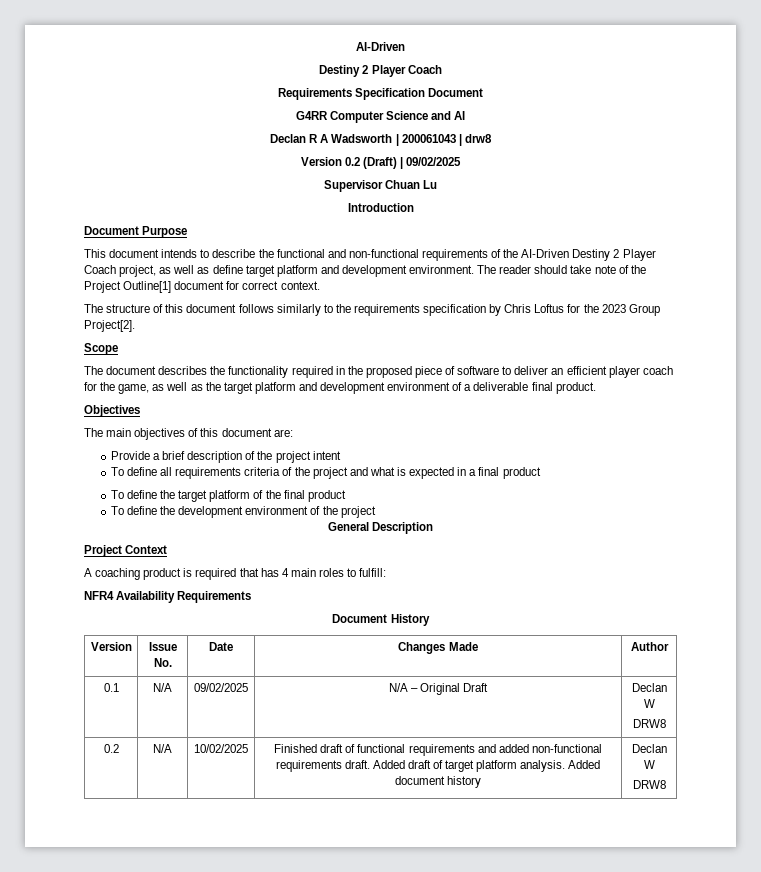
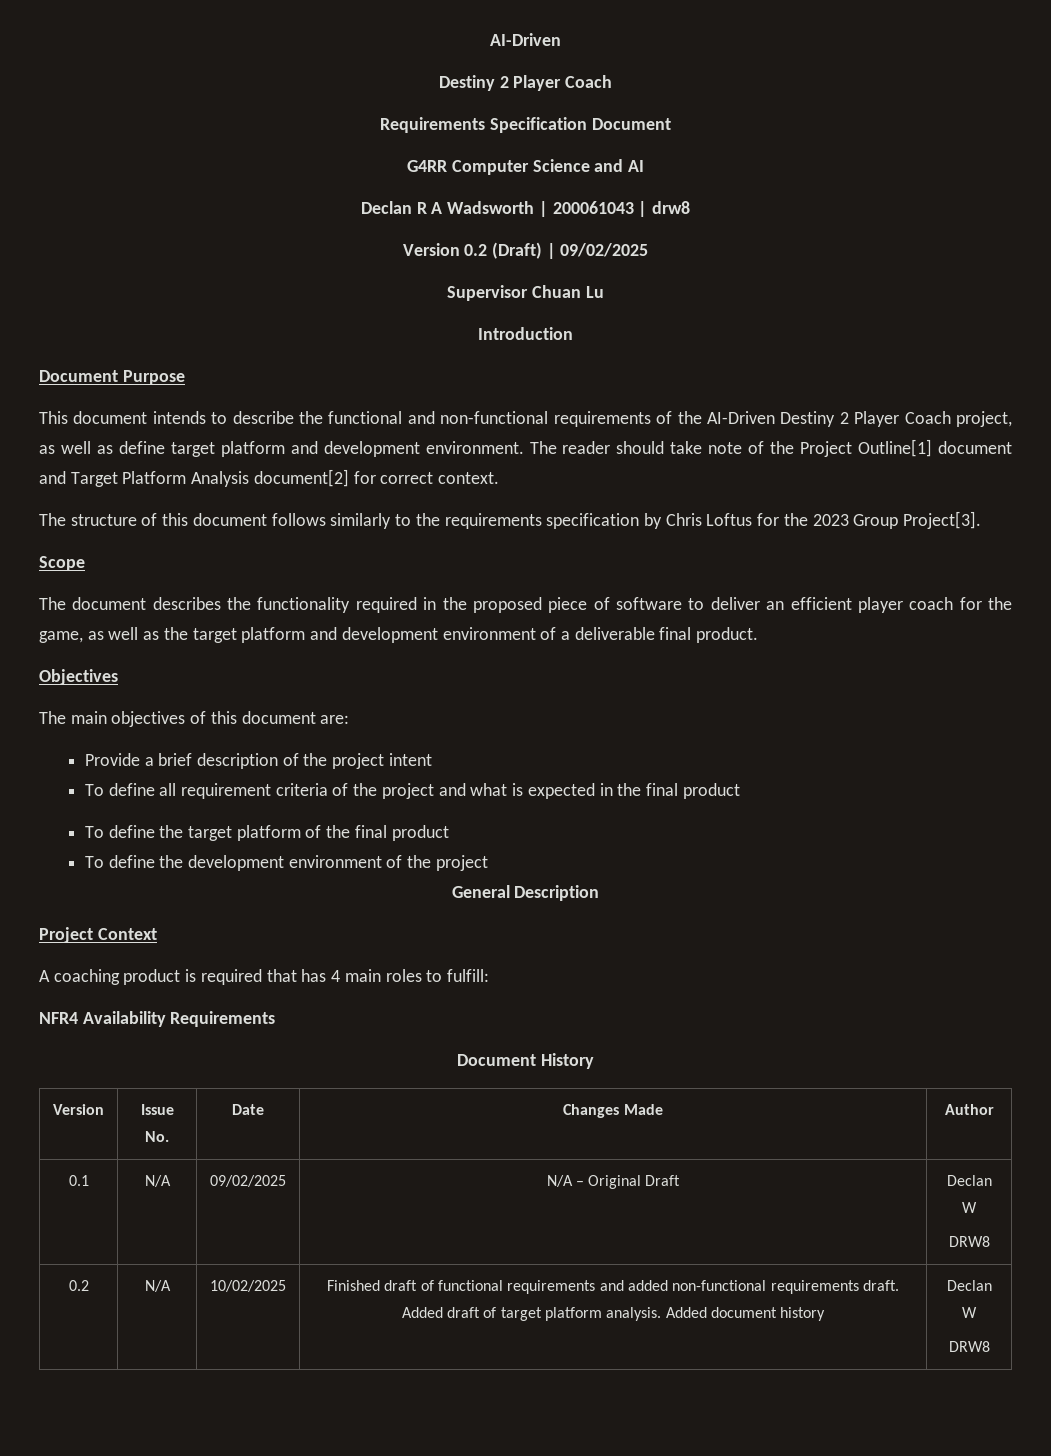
- The reader should take note of the Project Outline[1] document for correct context.
+ The reader should take note of the Project Outline[1] document and Target Platform Analysis document[2] for correct context.
- The structure of this document follows similarly to the requirements specification by Chris Loftus for the 2023 Group Project[2].
+ The structure of this document follows similarly to the requirements specification by Chris Loftus for the 2023 Group Project[3].
- To define all requirements criteria of the project and what is expected in a final product
+ To define all requirement criteria of the project and what is expected in the final product

